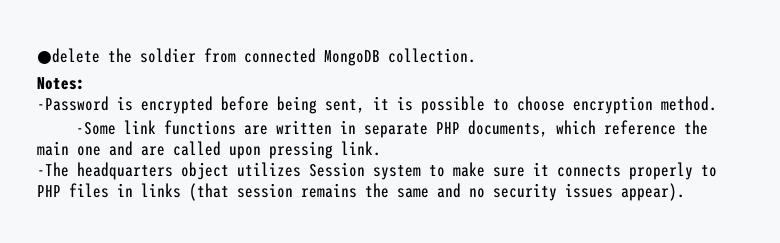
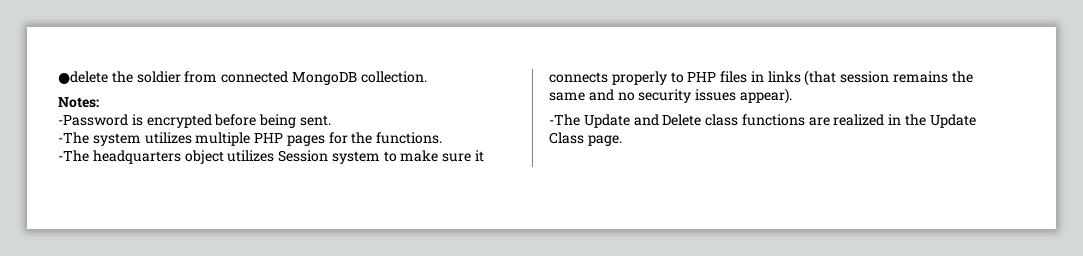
- -Password is encrypted before being sent, it is possible to choose encryption method.
- -Some link functions are written in separate PHP documents, which reference the main one and are called upon pressing link.
+ -Password is encrypted before being sent.
+ -The system utilizes multiple PHP pages for the functions.
+ -The Update and Delete class functions are realized in the Update Class page.

